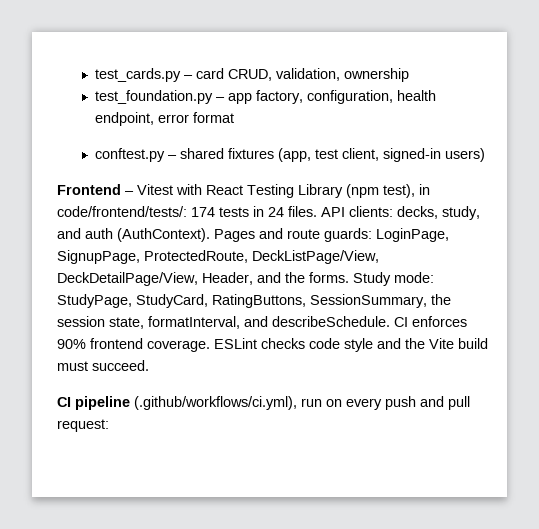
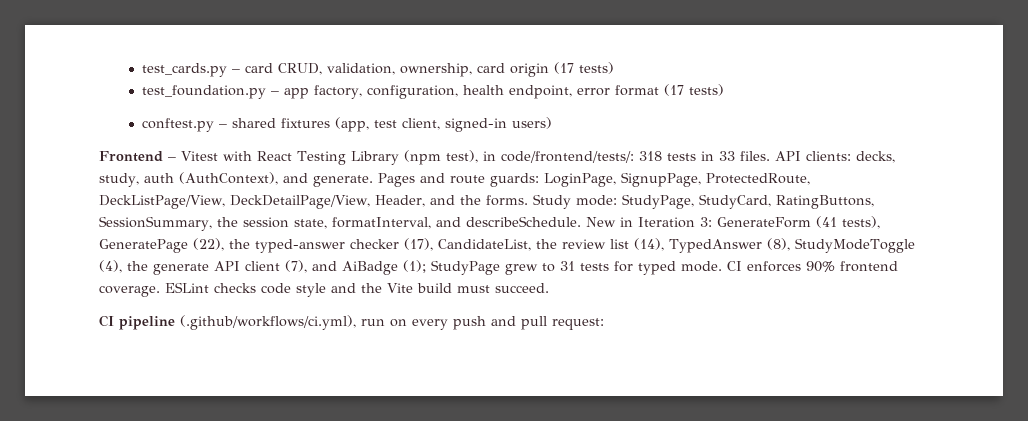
- test_cards.py – card CRUD, validation, ownership
+ test_cards.py – card CRUD, validation, ownership, card origin (17 tests)
- test_foundation.py – app factory, configuration, health endpoint, error format
+ test_foundation.py – app factory, configuration, health endpoint, error format (17 tests)
- Frontend – Vitest with React Testing Library (npm test), in code/frontend/tests/: 174 tests in 24 files.
+ Frontend – Vitest with React Testing Library (npm test), in code/frontend/tests/: 318 tests in 33 files.
- API clients: decks, study, and auth (AuthContext).
+ API clients: decks, study, auth (AuthContext), and generate.
+ New in Iteration 3: GenerateForm (41 tests), GeneratePage (22), the typed-answer checker (17), CandidateList, the review list (14), TypedAnswer (8), StudyModeToggle (4), the generate API client (7), and AiBadge (1); StudyPage grew to 31 tests for typed mode.

